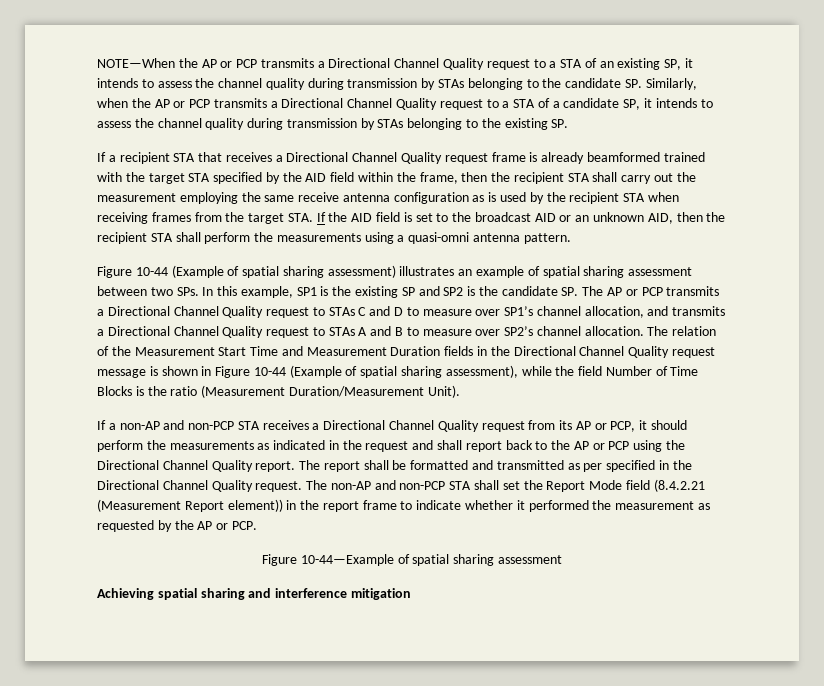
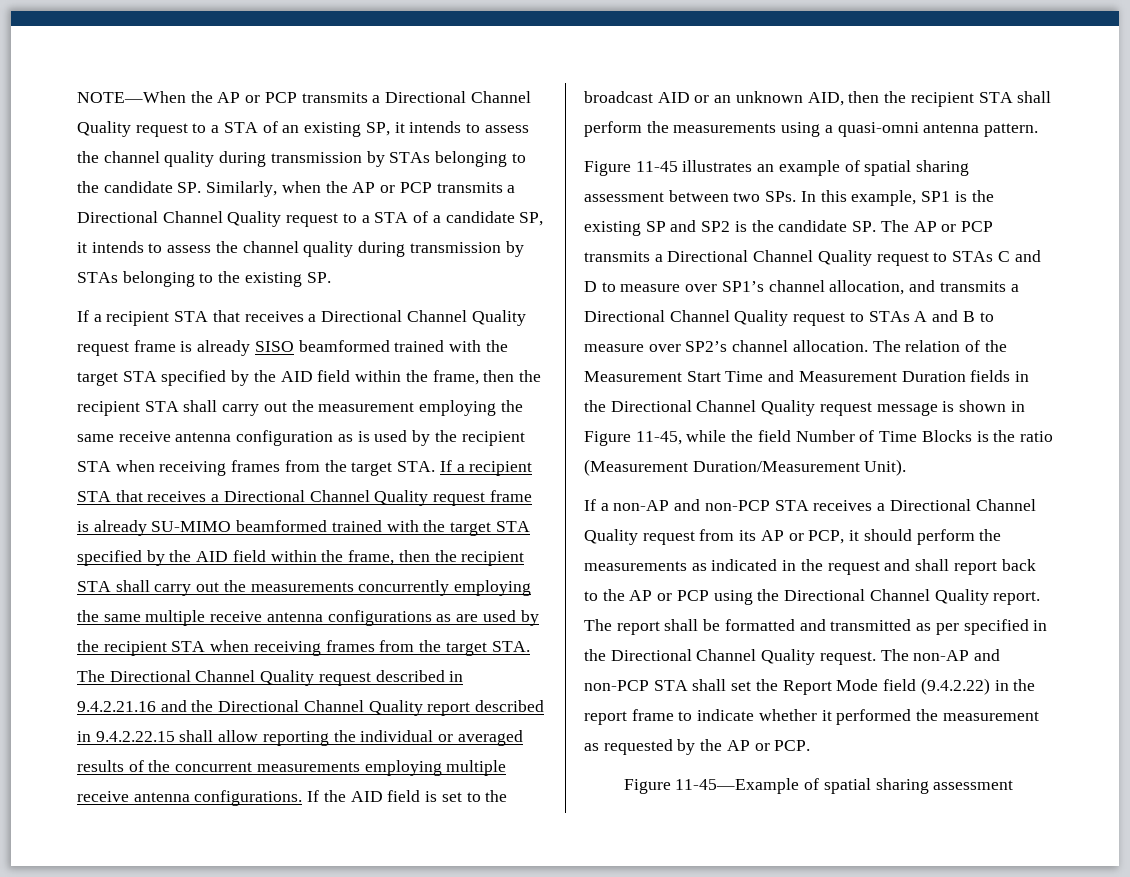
- If a recipient STA that receives a Directional Channel Quality request frame is already beamformed trained with the target STA specified by the AID field within the frame, then the recipient STA shall carry out the measurement employing the same receive antenna configuration as is used by the recipient STA when receiving frames from the target STA. If the AID field is set to the broadcast AID or an unknown AID, then the recipient STA shall perform the measurements using a quasi-omni antenna pattern.
+ If a recipient STA that receives a Directional Channel Quality request frame is already SISO beamformed trained with the target STA specified by the AID field within the frame, then the recipient STA shall carry out the measurement employing the same receive antenna configuration as is used by the recipient STA when receiving frames from the target STA. If a recipient STA that receives a Directional Channel Quality request frame is already SU-MIMO beamformed trained with the target STA specified by the AID field within the frame, then the recipient STA shall carry out the measurements concurrently employing the same multiple receive antenna configurations as are used by the recipient STA when receiving frames from the target STA. The Directional Channel Quality request described in 9.4.2.21.16 and the Directional Channel Quality report described in 9.4.2.22.15 shall allow reporting the individual or averaged results of the concurrent measurements employing multiple receive antenna configurations. If the AID field is set to the broadcast AID or an unknown AID, then the recipient STA shall perform the measurements using a quasi-omni antenna pattern.
- Figure 10-44 (Example of spatial sharing assessment) illustrates an example of spatial sharing assessment between two SPs. In this example, SP1 is the existing SP and SP2 is the candidate SP. The AP or PCP transmits a Directional Channel Quality request to STAs C and D to measure over SP1’s channel allocation, and transmits a Directional Channel Quality request to STAs A and B to measure over SP2’s channel allocation.
+ Figure 11-45 illustrates an example of spatial sharing assessment between two SPs. In this example, SP1 is the existing SP and SP2 is the candidate SP. The AP or PCP transmits a Directional Channel Quality request to STAs C and D to measure over SP1’s channel allocation, and transmits a Directional Channel Quality request to STAs A and B to measure over SP2’s channel allocation.
- The relation of the Measurement Start Time and Measurement Duration fields in the Directional Channel Quality request message is shown in Figure 10-44 (Example of spatial sharing assessment), while the field Number of Time Blocks is the ratio (Measurement Duration/Measurement Unit).
+ The relation of the Measurement Start Time and Measurement Duration fields in the Directional Channel Quality request message is shown in Figure 11-45, while the field Number of Time Blocks is the ratio (Measurement Duration/Measurement Unit).
- The non-AP and non-PCP STA shall set the Report Mode field (8.4.2.21 (Measurement Report element)) in the report frame to indicate whether it performed the measurement as requested by the AP or PCP.
+ The non-AP and non-PCP STA shall set the Report Mode field (9.4.2.22) in the report frame to indicate whether it performed the measurement as requested by the AP or PCP.
- Figure 10-44—Example of spatial sharing assessment
- Achieving spatial sharing and interference mitigation
+ Figure 11-45—Example of spatial sharing assessment

